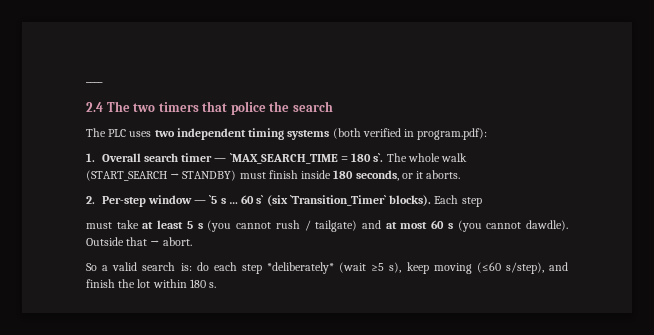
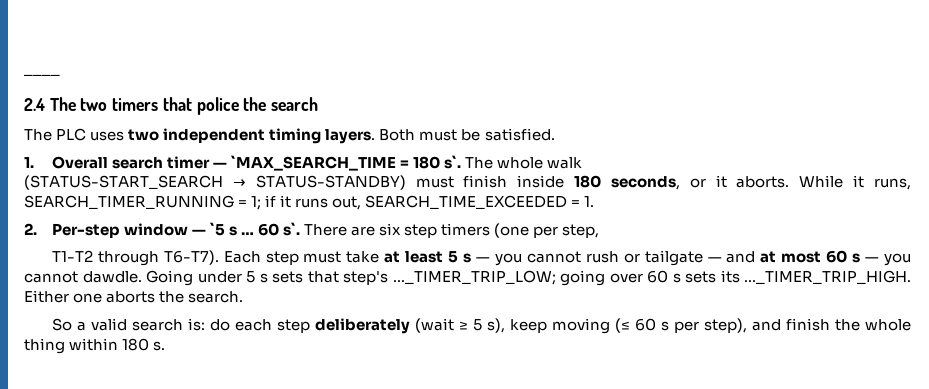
- The PLC uses two independent timing systems (both verified in program.pdf):
+ The PLC uses two independent timing layers. Both must be satisfied.
- (START_SEARCH → STANDBY) must finish inside 180 seconds, or it aborts.
+ (STATUS-START_SEARCH → STATUS-STANDBY) must finish inside 180 seconds, or it aborts. While it runs, SEARCH_TIMER_RUNNING = 1; if it runs out, SEARCH_TIME_EXCEEDED = 1.
- 60 s` (six `Transition_Timer` blocks).
+ 60 s`. There are six step timers (one per step,
+ T1-T2 through T6-T7).
- Each step
- must take at least 5 s (you cannot rush / tailgate) and at most 60 s (you cannot dawdle). Outside that → abort.
+ Each step must take at least 5 s — you cannot rush or tailgate — and at most 60 s — you cannot dawdle. Going under 5 s sets that step's ..._TIMER_TRIP_LOW; going over 60 s sets its ..._TIMER_TRIP_HIGH. Either one aborts the search.
- So a valid search is: do each step *deliberately* (wait ≥5 s), keep moving (≤60 s/step), and finish the lot within 180 s.
+ So a valid search is: do each step deliberately (wait ≥ 5 s), keep moving (≤ 60 s per step), and finish the whole thing within 180 s.

